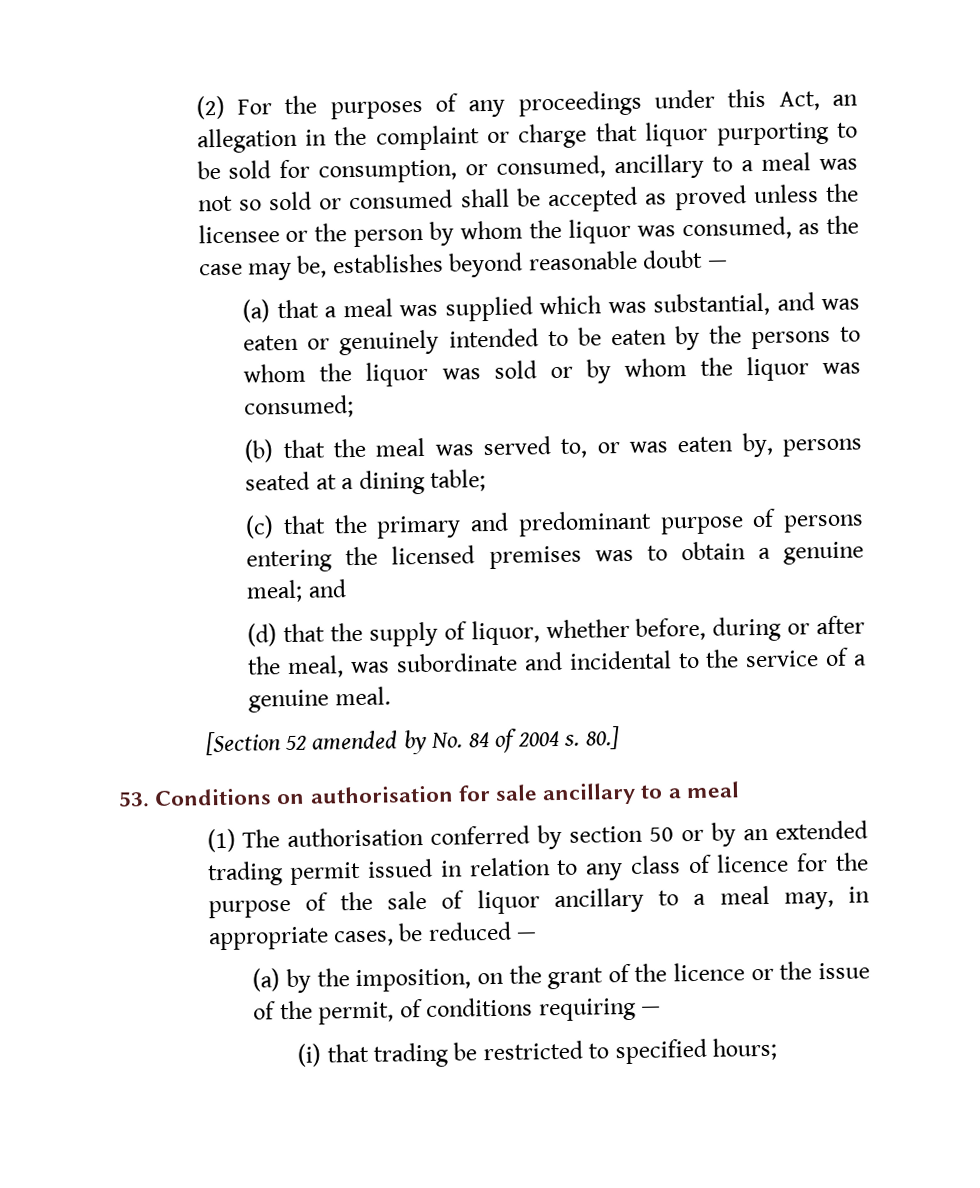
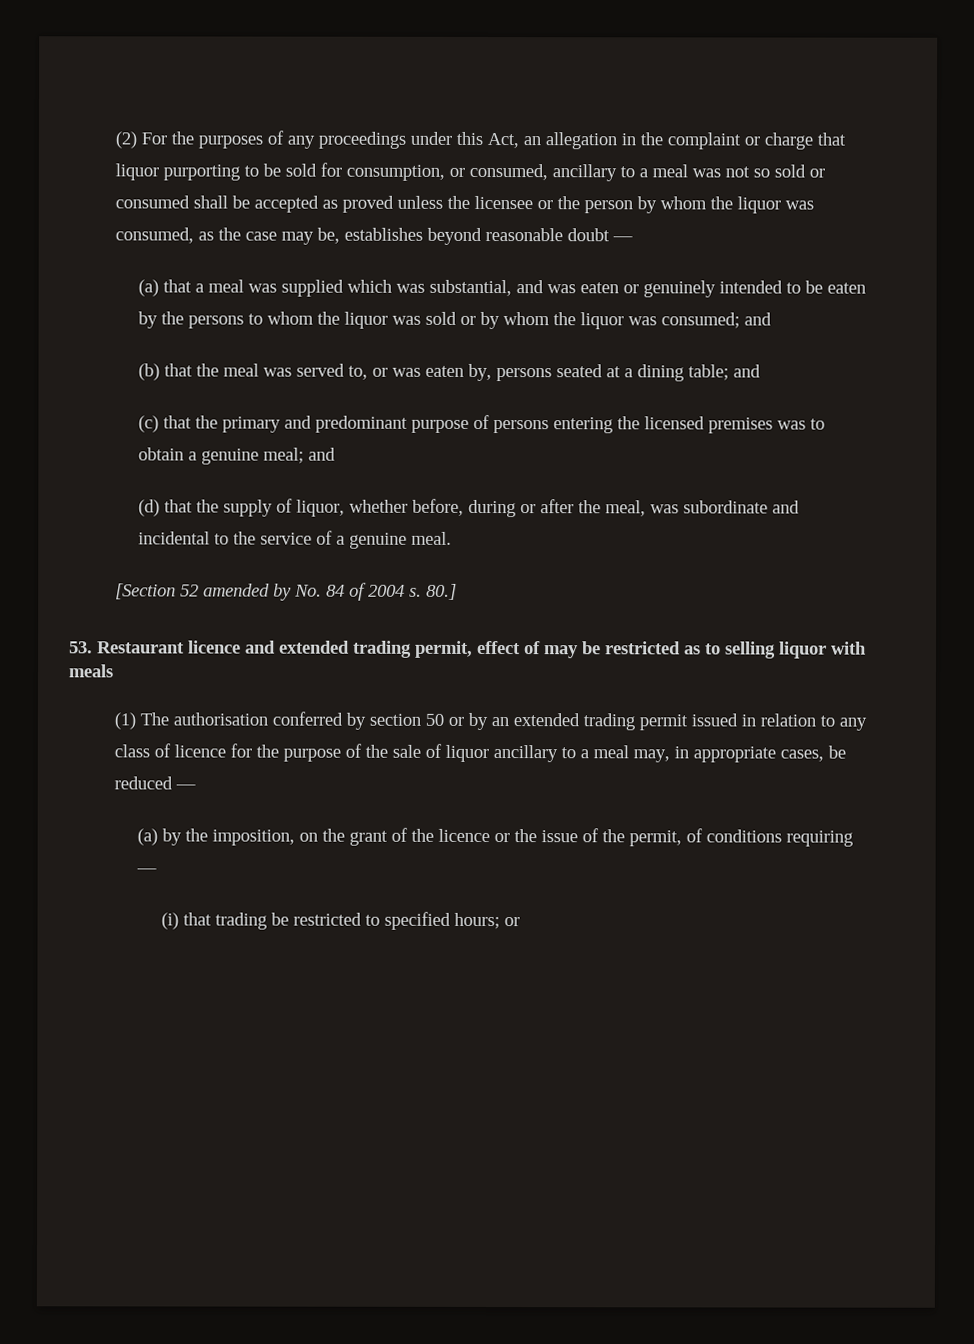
- (a) that a meal was supplied which was substantial, and was eaten or genuinely intended to be eaten by the persons to whom the liquor was sold or by whom the liquor was consumed;
+ (a) that a meal was supplied which was substantial, and was eaten or genuinely intended to be eaten by the persons to whom the liquor was sold or by whom the liquor was consumed; and
- (b) that the meal was served to, or was eaten by, persons seated at a dining table;
+ (b) that the meal was served to, or was eaten by, persons seated at a dining table; and
- 53. Conditions on authorisation for sale ancillary to a meal
+ 53. Restaurant licence and extended trading permit, effect of may be restricted as to selling liquor with meals
- (i) that trading be restricted to specified hours;
+ (i) that trading be restricted to specified hours; or

